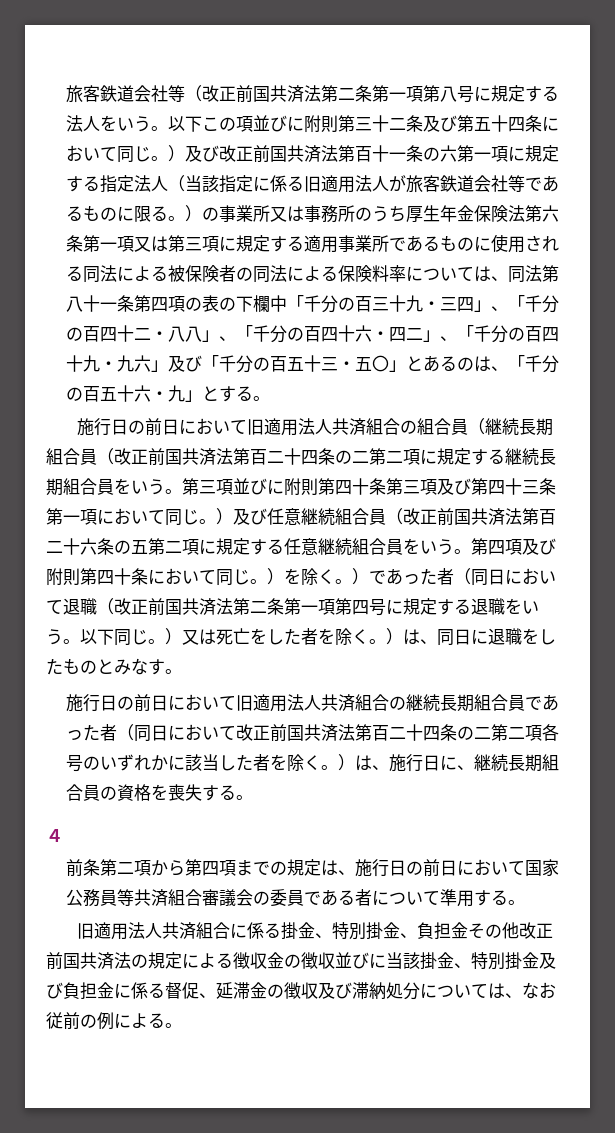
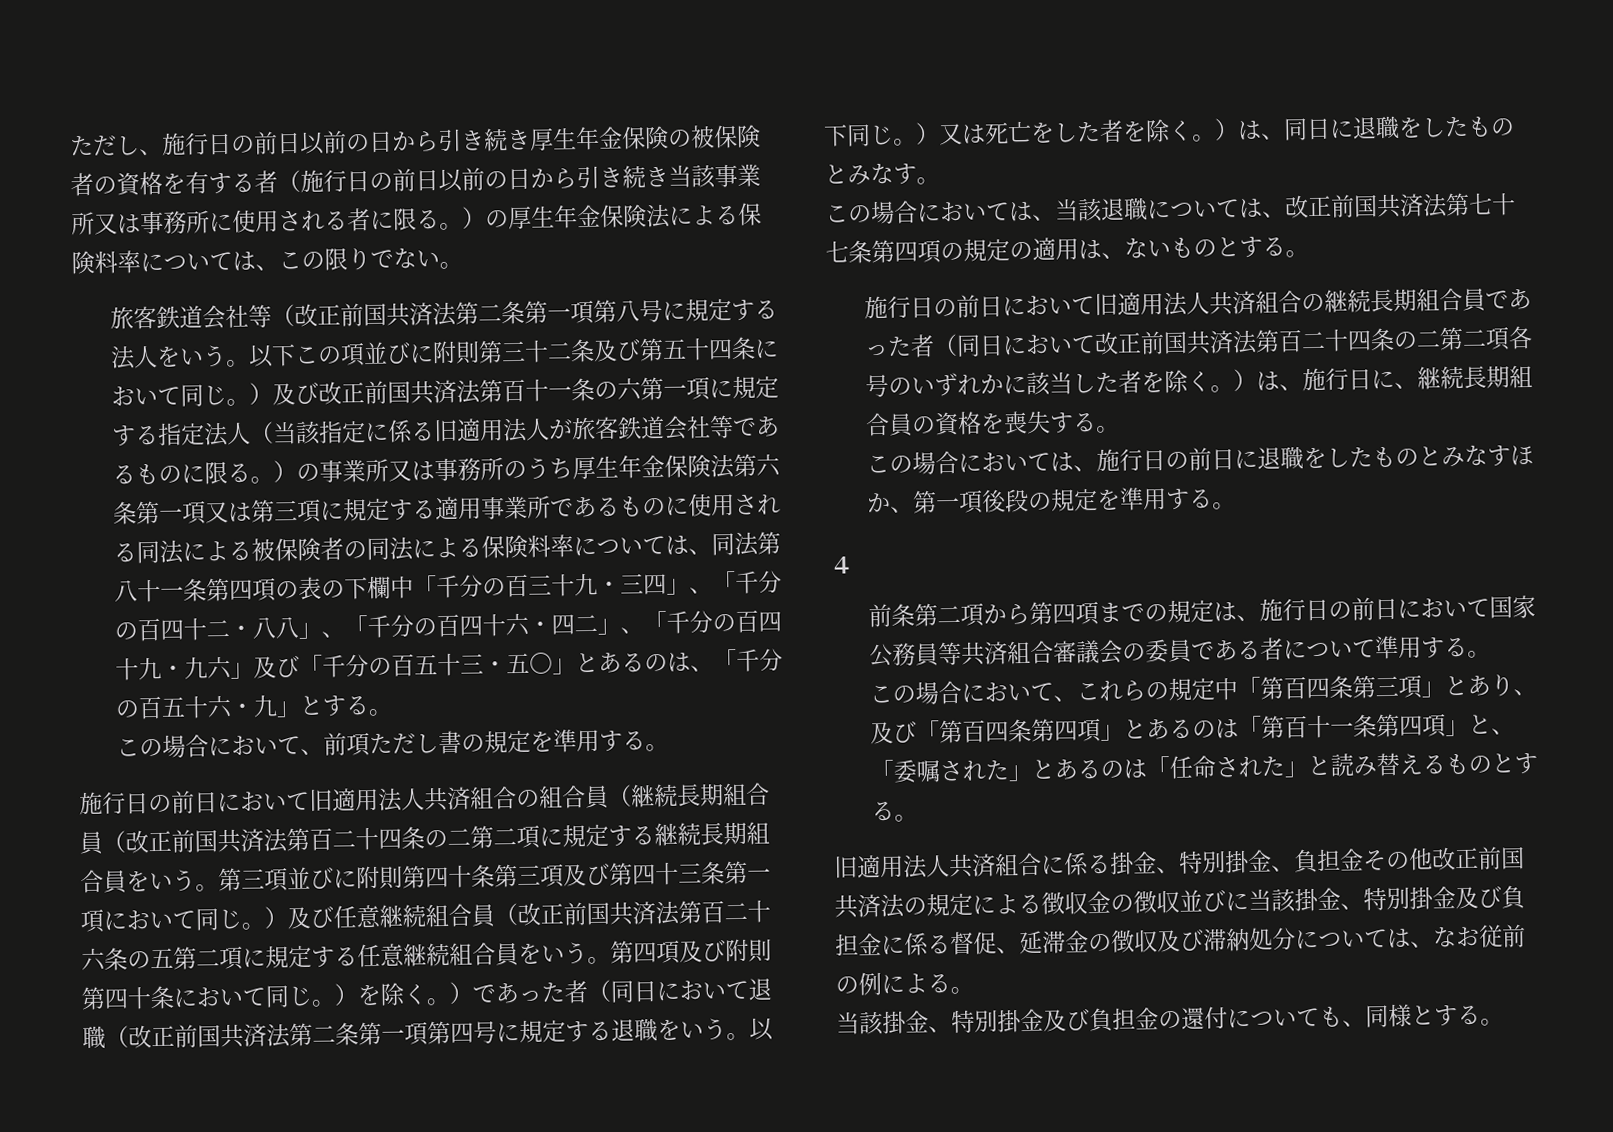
+ ただし、施行日の前日以前の日から引き続き厚生年金保険の被保険者の資格を有する者（施行日の前日以前の日から引き続き当該事業所又は事務所に使用される者に限る。）の厚生年金保険法による保険料率については、この限りでない。
+ この場合において、前項ただし書の規定を準用する。
+ この場合においては、当該退職については、改正前国共済法第七十七条第四項の規定の適用は、ないものとする。
+ この場合においては、施行日の前日に退職をしたものとみなすほか、第一項後段の規定を準用する。
+ この場合において、これらの規定中「第百四条第三項」とあり、及び「第百四条第四項」とあるのは「第百十一条第四項」と、「委嘱された」とあるのは「任命された」と読み替えるものとする。
+ 当該掛金、特別掛金及び負担金の還付についても、同様とする。

